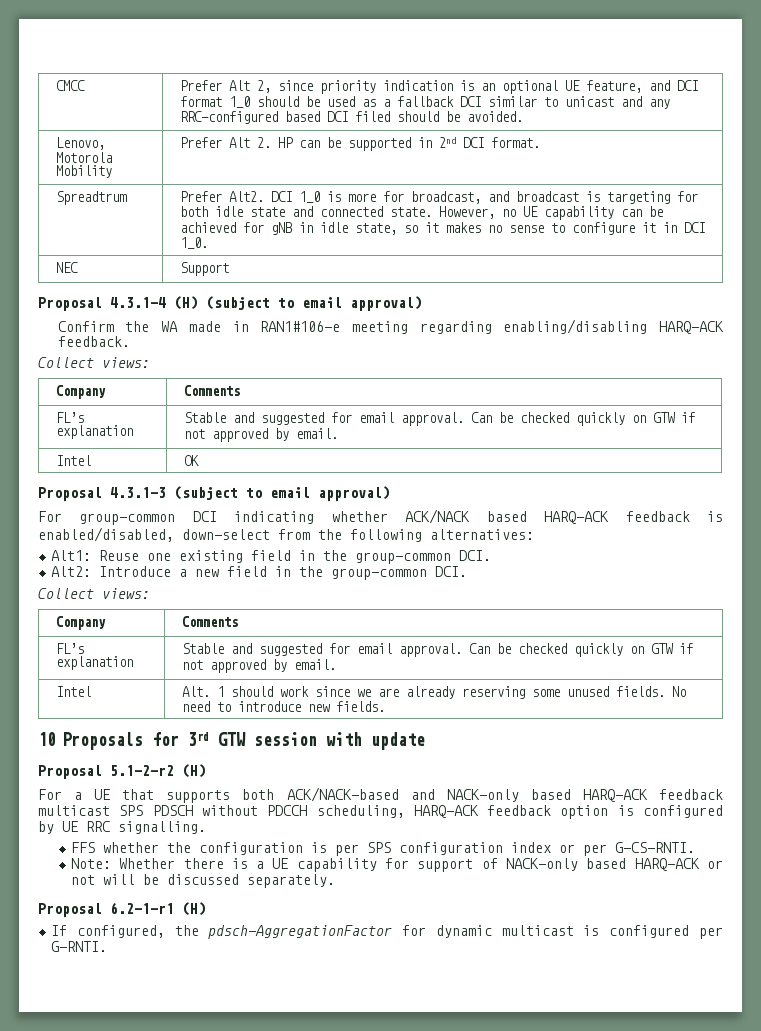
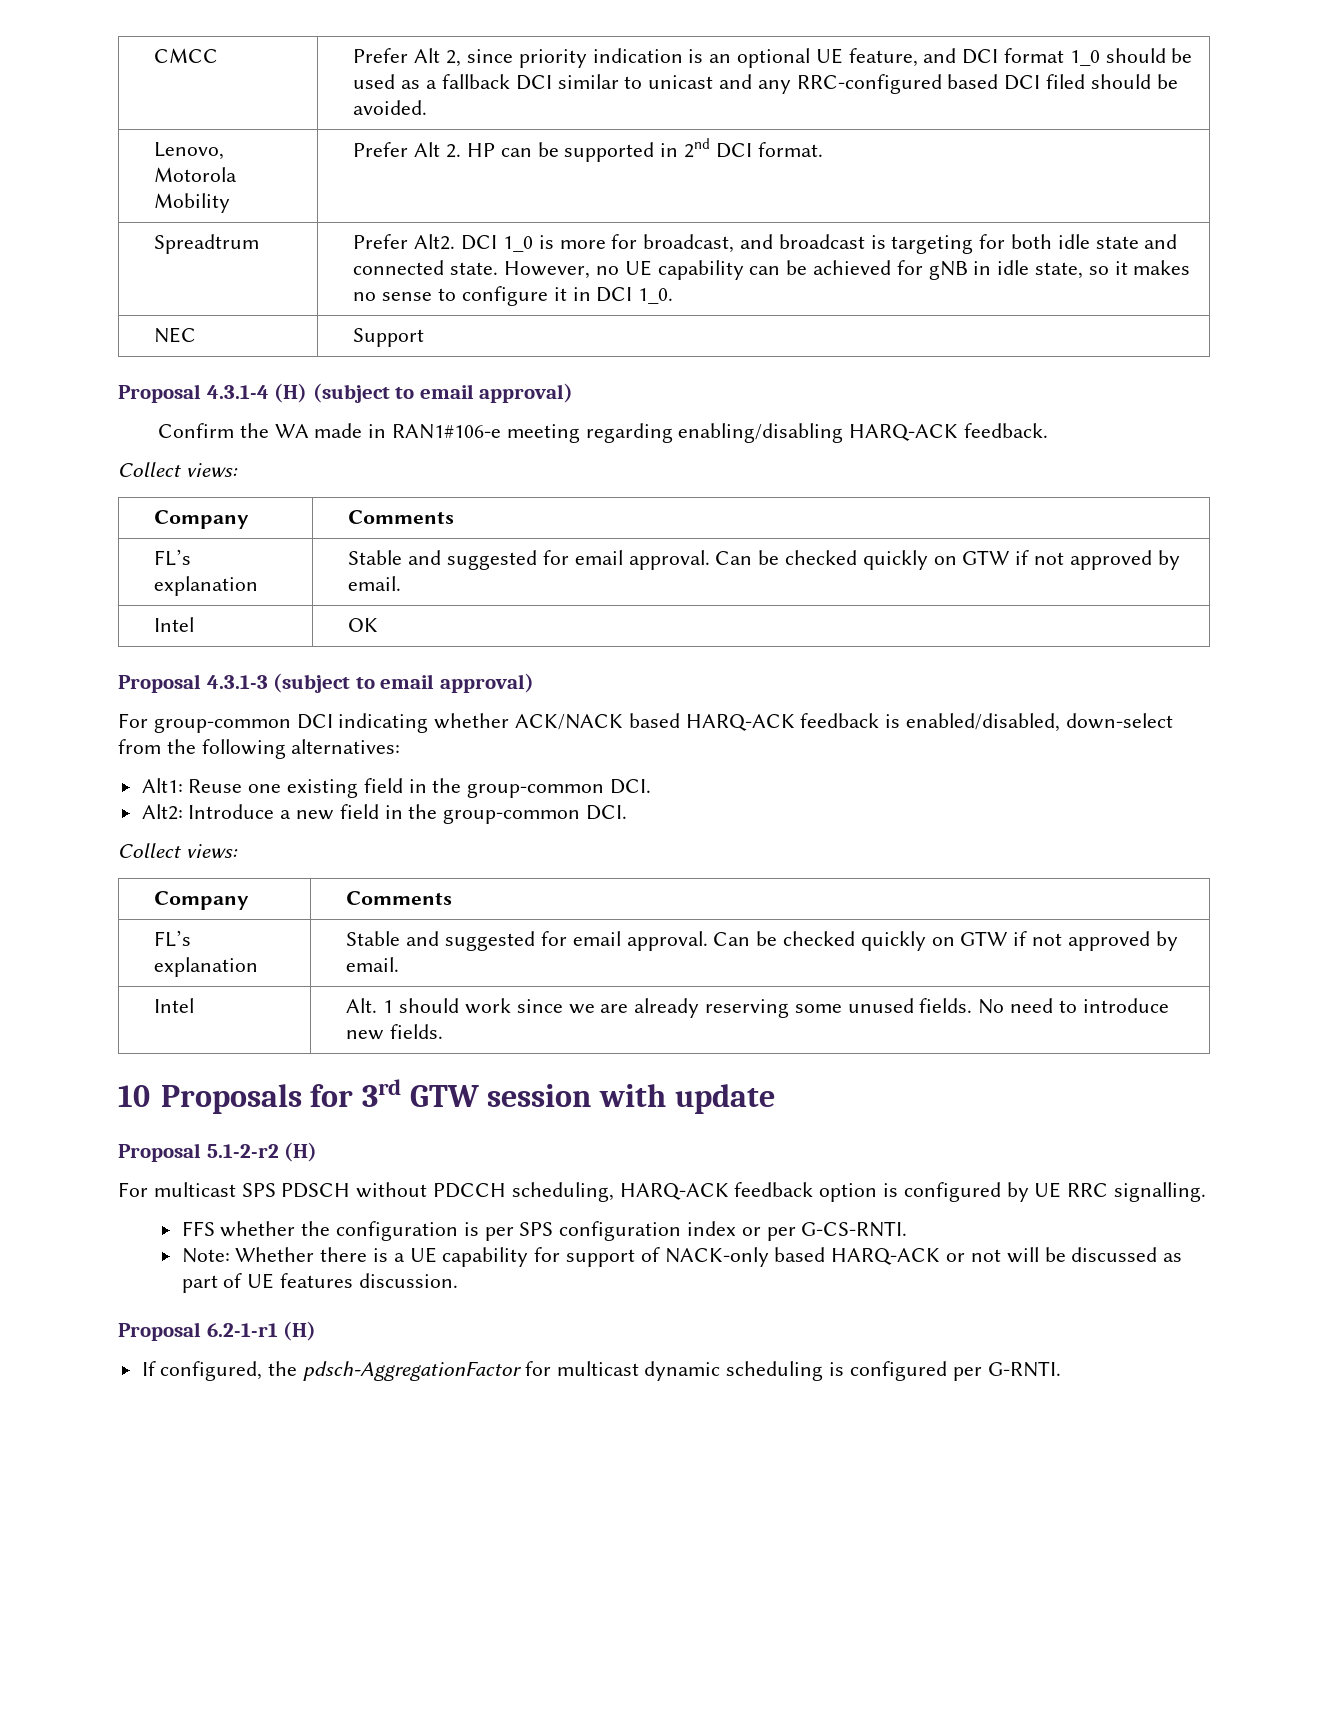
- For a UE that supports both ACK/NACK-based and NACK-only based HARQ-ACK feedback multicast SPS PDSCH without PDCCH scheduling, HARQ-ACK feedback option is configured by UE RRC signalling.
+ For multicast SPS PDSCH without PDCCH scheduling, HARQ-ACK feedback option is configured by UE RRC signalling.
- Note: Whether there is a UE capability for support of NACK-only based HARQ-ACK or not will be discussed separately.
+ Note: Whether there is a UE capability for support of NACK-only based HARQ-ACK or not will be discussed as part of UE features discussion.
- If configured, the pdsch-AggregationFactor for dynamic multicast is configured per G-RNTI.
+ If configured, the pdsch-AggregationFactor for multicast dynamic scheduling is configured per G-RNTI.

